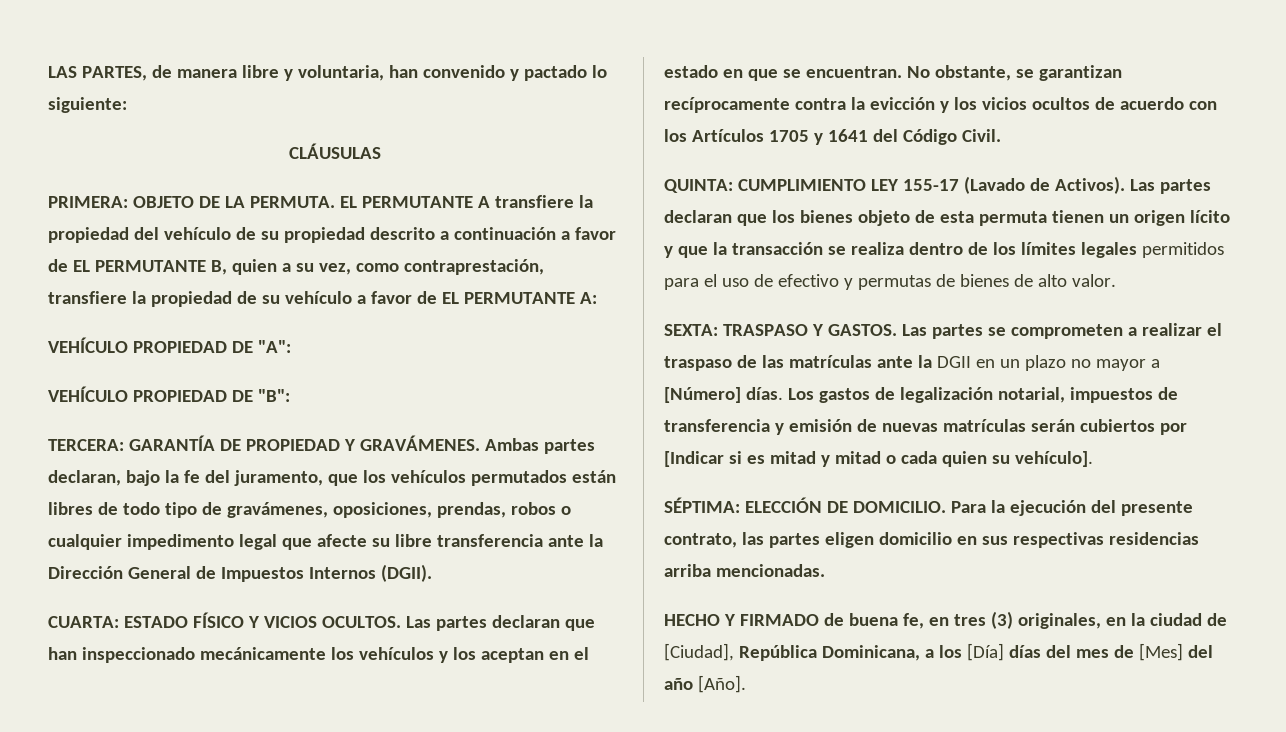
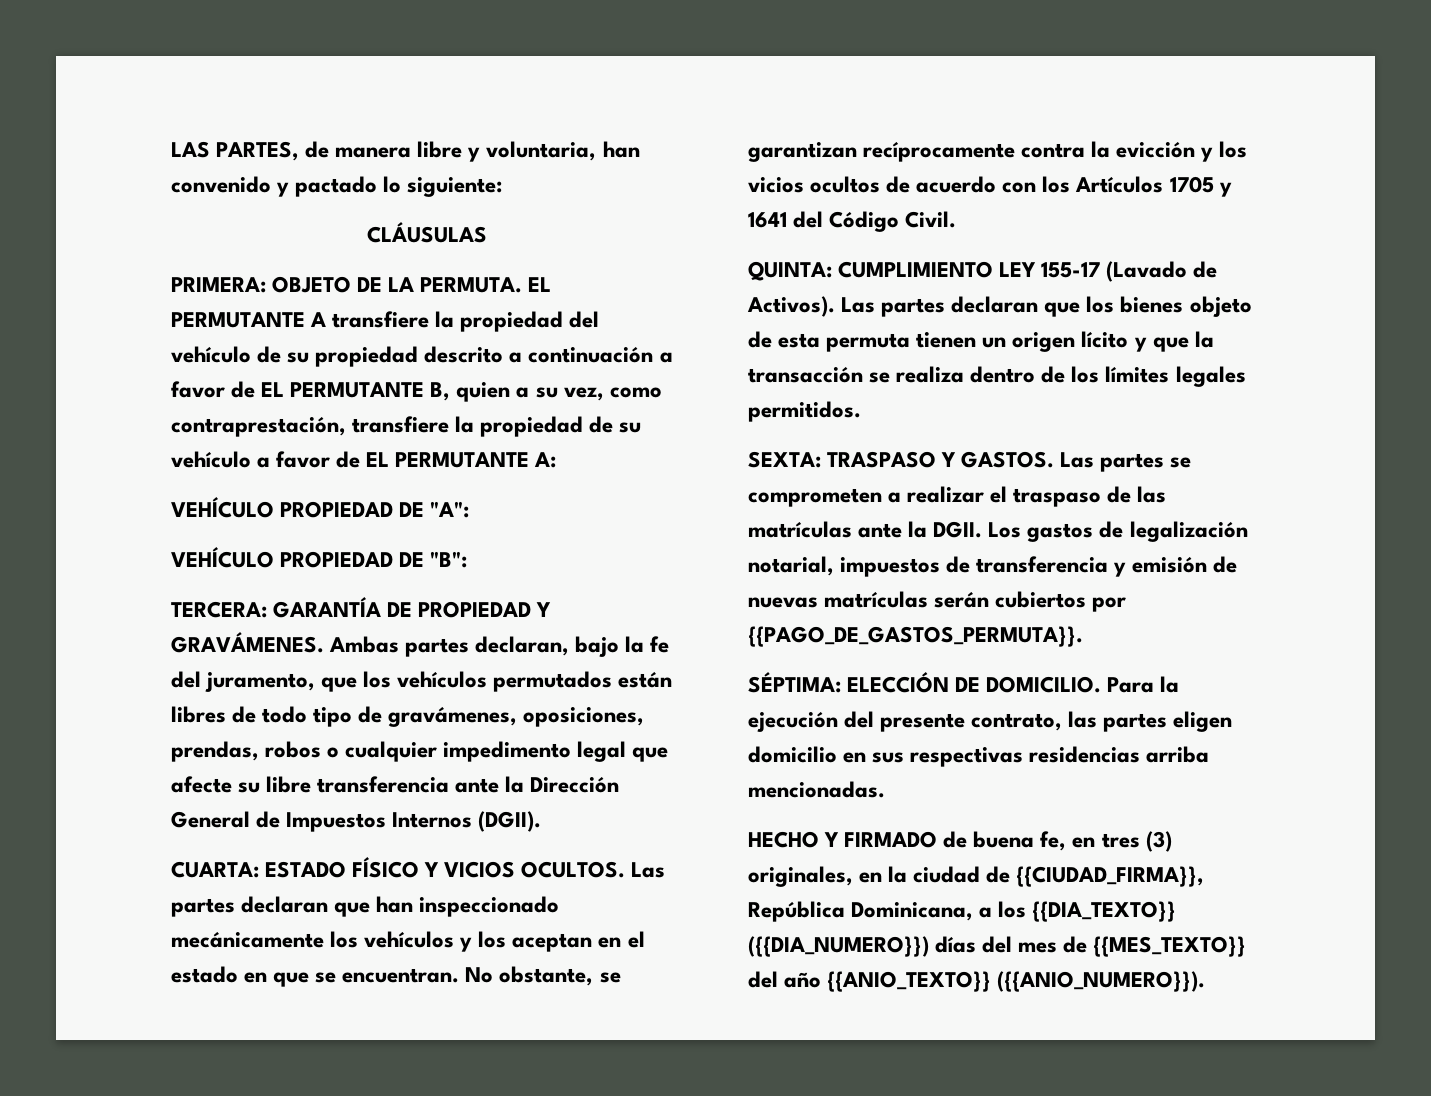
- Las partes declaran que los bienes objeto de esta permuta tienen un origen lícito y que la transacción se realiza dentro de los límites legales permitidos para el uso de efectivo y permutas de bienes de alto valor.
+ Las partes declaran que los bienes objeto de esta permuta tienen un origen lícito y que la transacción se realiza dentro de los límites legales permitidos.
- Las partes se comprometen a realizar el traspaso de las matrículas ante la DGII en un plazo no mayor a [Número] días.
+ Las partes se comprometen a realizar el traspaso de las matrículas ante la DGII.
- Los gastos de legalización notarial, impuestos de transferencia y emisión de nuevas matrículas serán cubiertos por [Indicar si es mitad y mitad o cada quien su vehículo].
+ Los gastos de legalización notarial, impuestos de transferencia y emisión de nuevas matrículas serán cubiertos por {{PAGO_DE_GASTOS_PERMUTA}}.
- HECHO Y FIRMADO de buena fe, en tres (3) originales, en la ciudad de [Ciudad], República Dominicana, a los [Día] días del mes de [Mes] del año [Año].
+ HECHO Y FIRMADO de buena fe, en tres (3) originales, en la ciudad de {{CIUDAD_FIRMA}}, República Dominicana, a los {{DIA_TEXTO}} ({{DIA_NUMERO}}) días del mes de {{MES_TEXTO}} del año {{ANIO_TEXTO}} ({{ANIO_NUMERO}}).

